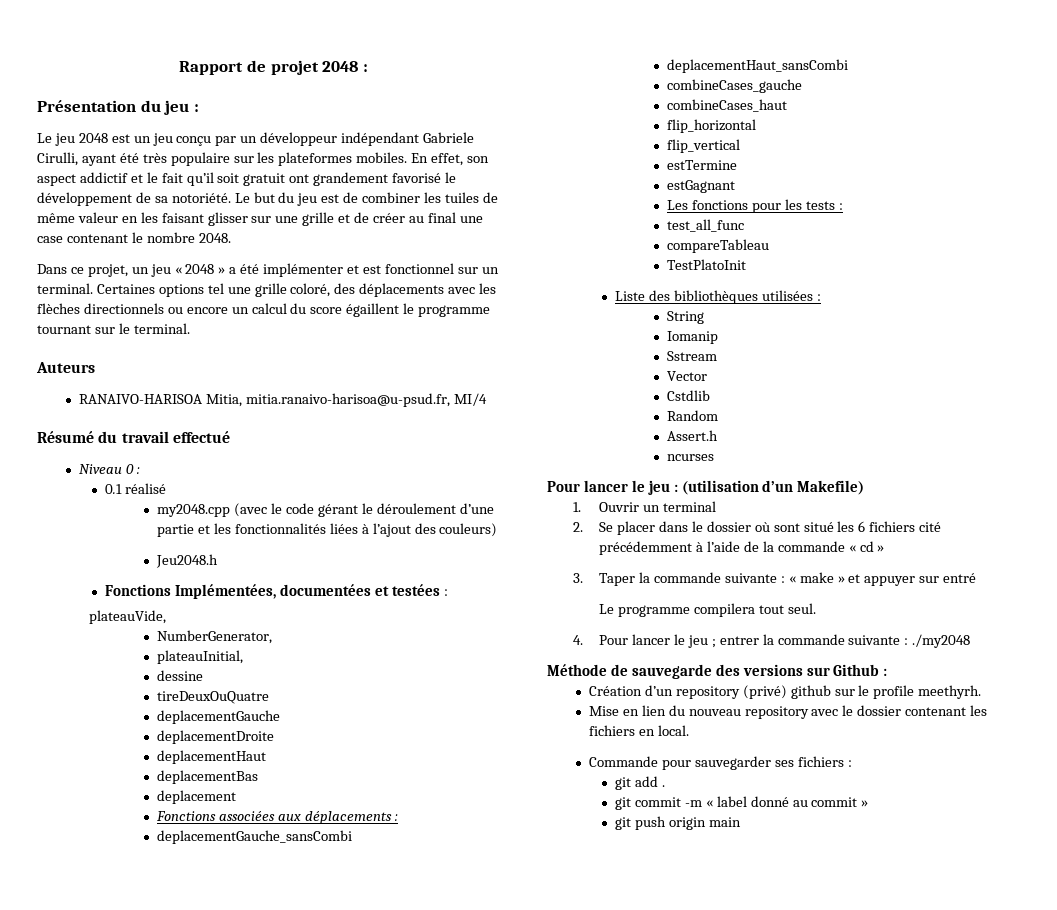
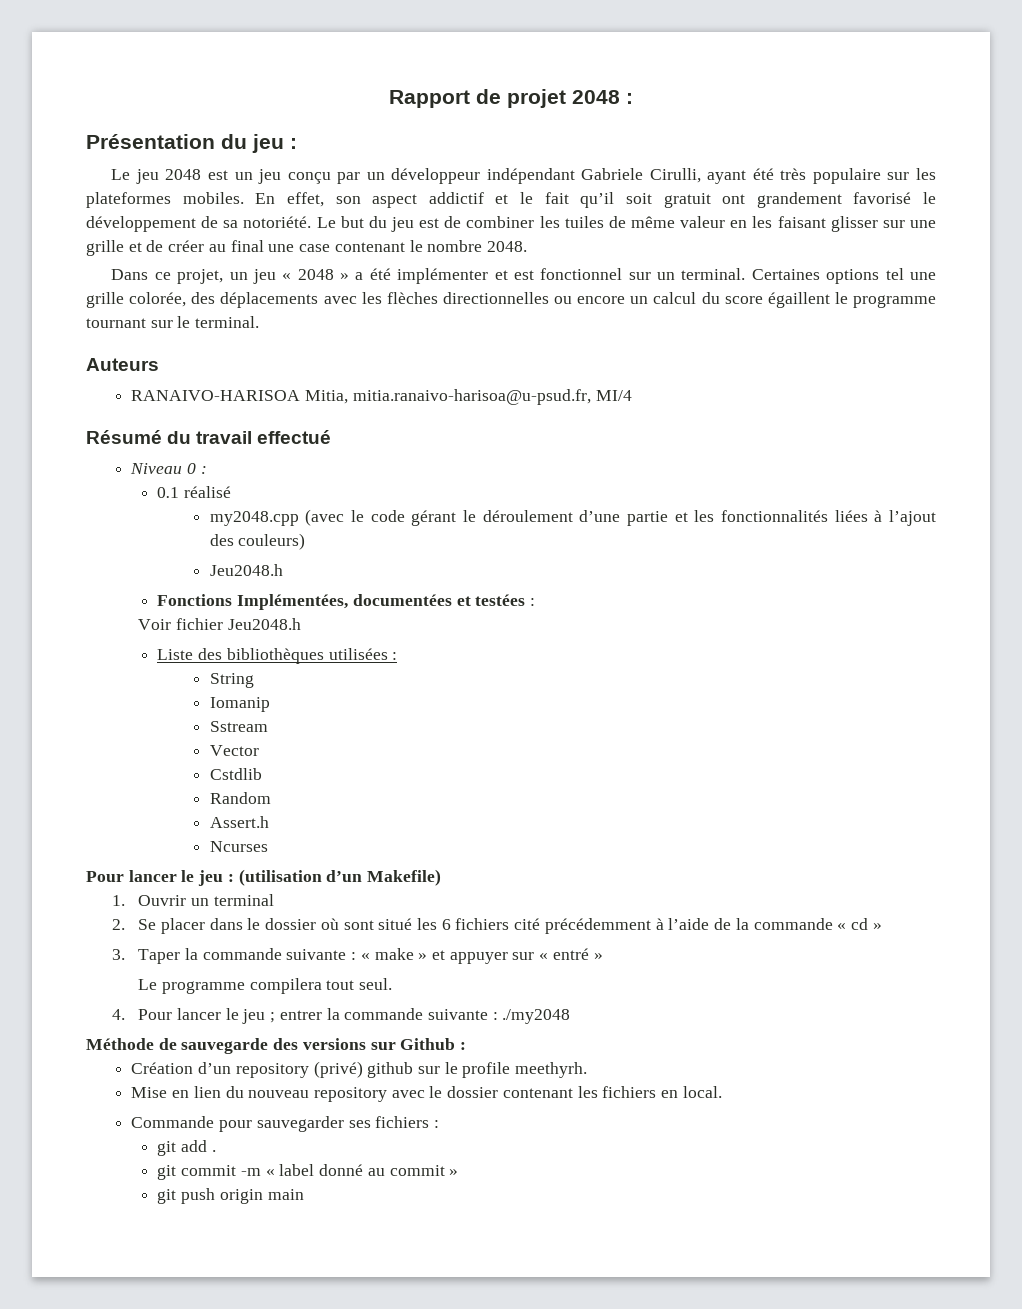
- Certaines options tel une grille coloré, des déplacements avec les flèches directionnels ou encore un calcul du score égaillent le programme tournant sur le terminal.
+ Certaines options tel une grille colorée, des déplacements avec les flèches directionnelles ou encore un calcul du score égaillent le programme tournant sur le terminal.
- plateauVide,
- NumberGenerator,
- plateauInitial,
- dessine
- tireDeuxOuQuatre
- deplacementGauche
- deplacementDroite
- deplacementHaut
- deplacementBas
- deplacement
- Fonctions associées aux déplacements :
- deplacementGauche_sansCombi
- deplacementHaut_sansCombi
- combineCases_gauche
- combineCases_haut
- flip_horizontal
- flip_vertical
- estTermine
- estGagnant
- Les fonctions pour les tests :
- test_all_func
- compareTableau
- TestPlatoInit
+ Voir fichier Jeu2048.h
- ncurses
+ Ncurses
- 3. Taper la commande suivante : « make » et appuyer sur entré
+ 3. Taper la commande suivante : « make » et appuyer sur « entré »

